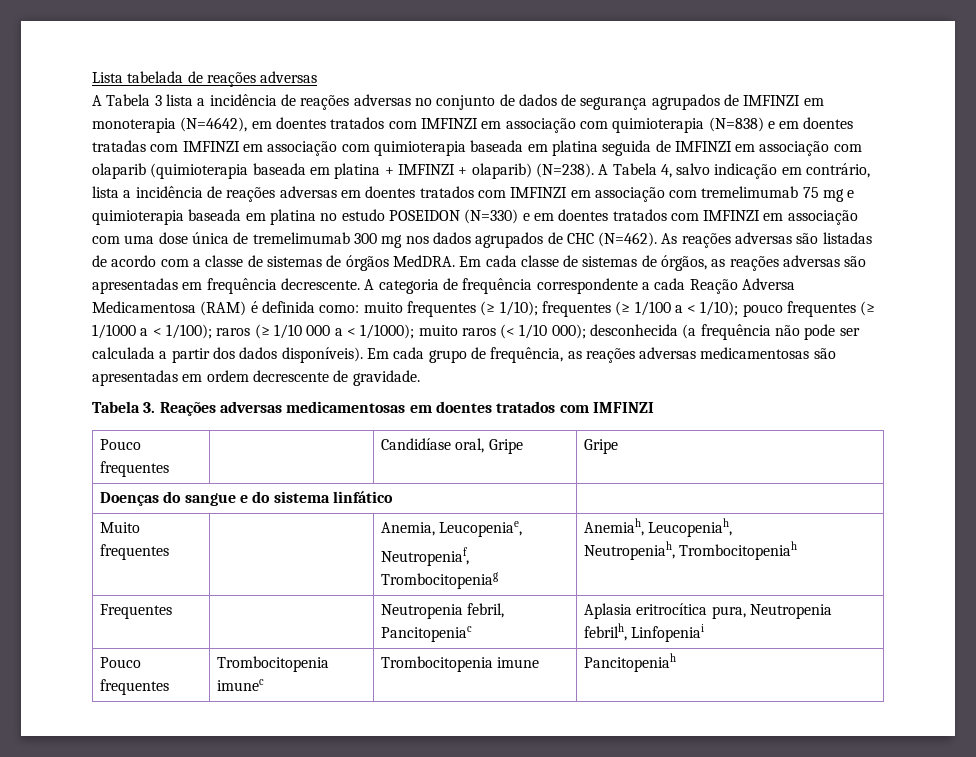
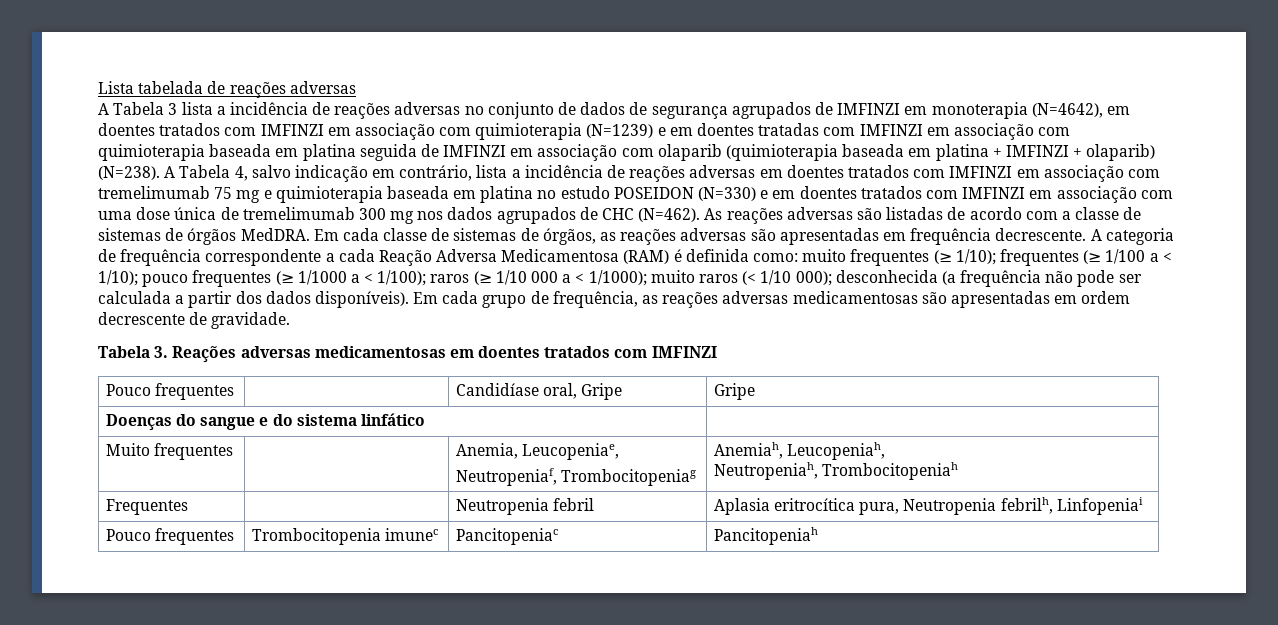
- A Tabela 3 lista a incidência de reações adversas no conjunto de dados de segurança agrupados de IMFINZI em monoterapia (N=4642), em doentes tratados com IMFINZI em associação com quimioterapia (N=838) e em doentes tratadas com IMFINZI em associação com quimioterapia baseada em platina seguida de IMFINZI em associação com olaparib (quimioterapia baseada em platina + IMFINZI + olaparib) (N=238).
+ A Tabela 3 lista a incidência de reações adversas no conjunto de dados de segurança agrupados de IMFINZI em monoterapia (N=4642), em doentes tratados com IMFINZI em associação com quimioterapia (N=1239) e em doentes tratadas com IMFINZI em associação com quimioterapia baseada em platina seguida de IMFINZI em associação com olaparib (quimioterapia baseada em platina + IMFINZI + olaparib) (N=238).
- Frequentes | | Neutropenia febril, Pancitopeniac | Aplasia eritrocítica pura, Neutropenia febrilh, Linfopeniai
+ Frequentes | | Neutropenia febril | Aplasia eritrocítica pura, Neutropenia febrilh, Linfopeniai
- Pouco frequentes | Trombocitopenia imunec | Trombocitopenia imune | Pancitopeniah
+ Pouco frequentes | Trombocitopenia imunec | Pancitopeniac | Pancitopeniah

